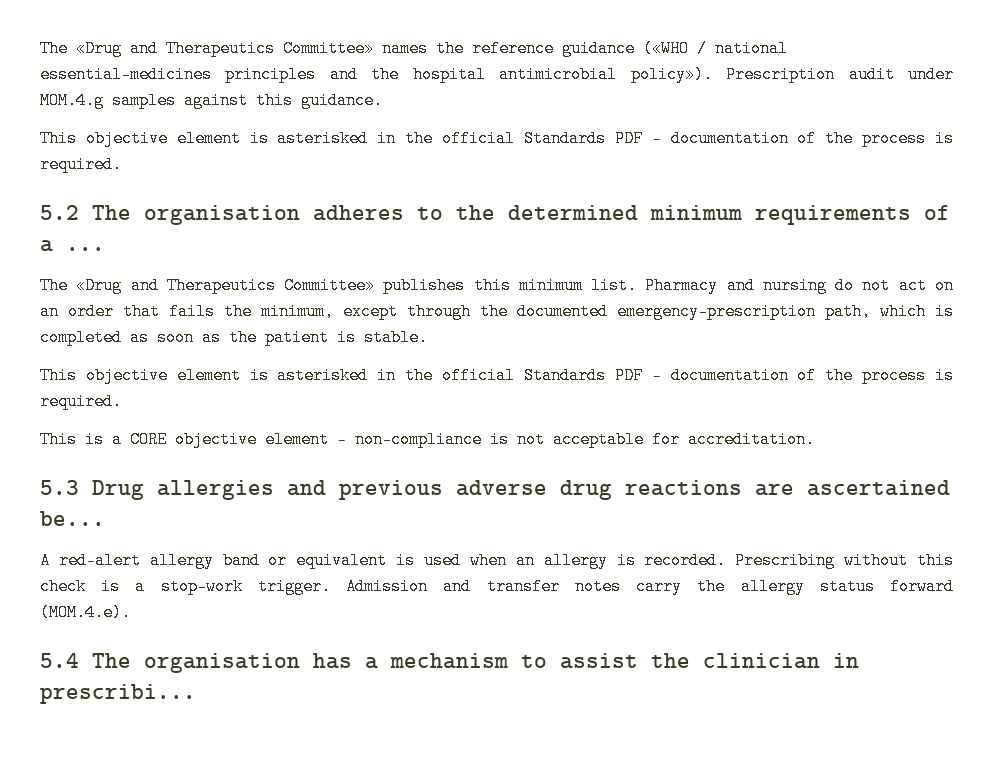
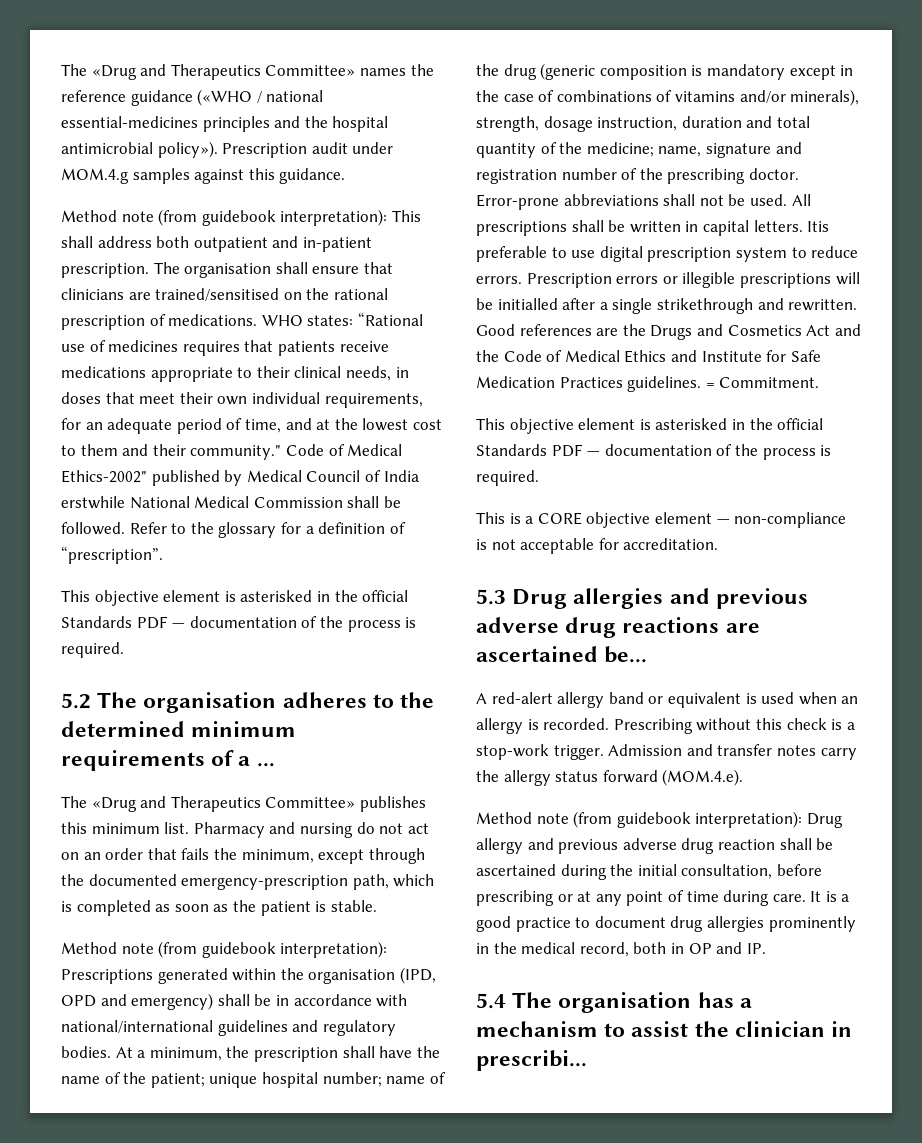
+ Method note (from guidebook interpretation): This shall address both outpatient and in-patient prescription. The organisation shall ensure that clinicians are trained/sensitised on the rational prescription of medications. WHO states: “Rational use of medicines requires that patients receive medications appropriate to their clinical needs, in doses that meet their own individual requirements, for an adequate period of time, and at the lowest cost to them and their community." Code of Medical Ethics-2002" published by Medical Council of India erstwhile National Medical Commission shall be followed. Refer to the glossary for a definition of “prescription”.
+ Method note (from guidebook interpretation): Prescriptions generated within the organisation (IPD, OPD and emergency) shall be in accordance with national/international guidelines and regulatory bodies. At a minimum, the prescription shall have the name of the patient; unique hospital number; name of the drug (generic composition is mandatory except in the case of combinations of vitamins and/or minerals), strength, dosage instruction, duration and total quantity of the medicine; name, signature and registration number of the prescribing doctor. Error-prone abbreviations shall not be used. All prescriptions shall be written in capital letters. Itis preferable to use digital prescription system to reduce errors. Prescription errors or illegible prescriptions will be initialled after a single strikethrough and rewritten. Good references are the Drugs and Cosmetics Act and the Code of Medical Ethics and Institute for Safe Medication Practices guidelines. = Commitment.
+ Method note (from guidebook interpretation): Drug allergy and previous adverse drug reaction shall be ascertained during the initial consultation, before prescribing or at any point of time during care. It is a good practice to document drug allergies prominently in the medical record, both in OP and IP.

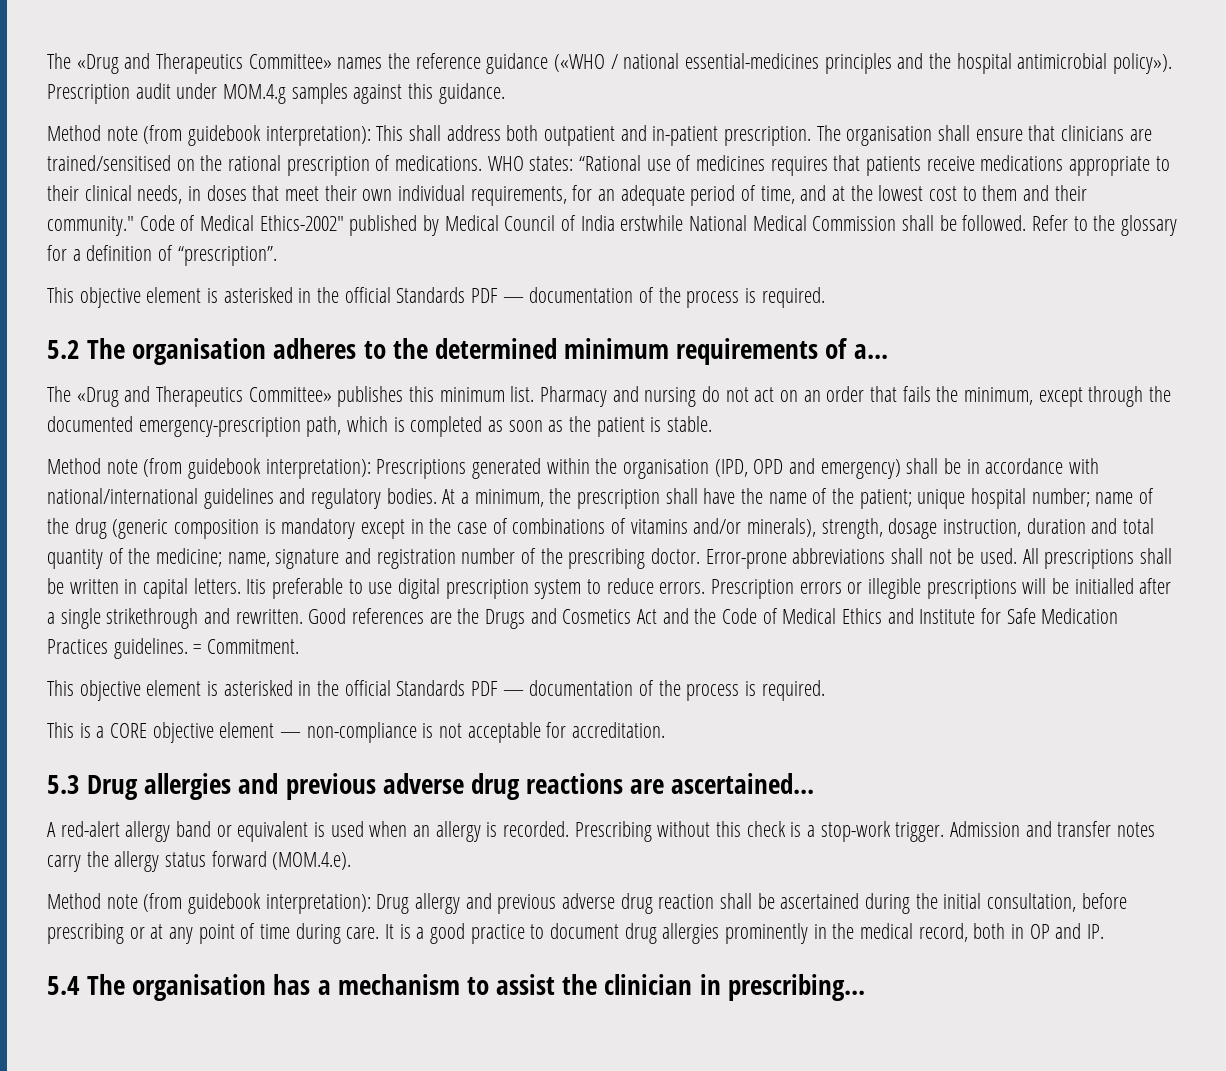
- 5.2 The organisation adheres to the determined minimum requirements of a ...
+ 5.2 The organisation adheres to the determined minimum requirements of a...
- 5.3 Drug allergies and previous adverse drug reactions are ascertained be...
+ 5.3 Drug allergies and previous adverse drug reactions are ascertained...
- 5.4 The organisation has a mechanism to assist the clinician in prescribi...
+ 5.4 The organisation has a mechanism to assist the clinician in prescribing...

